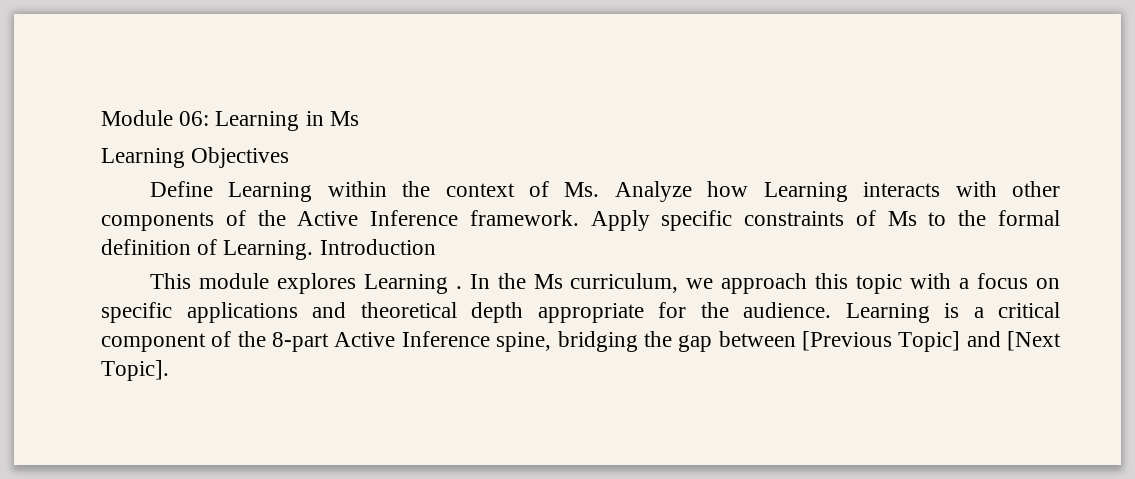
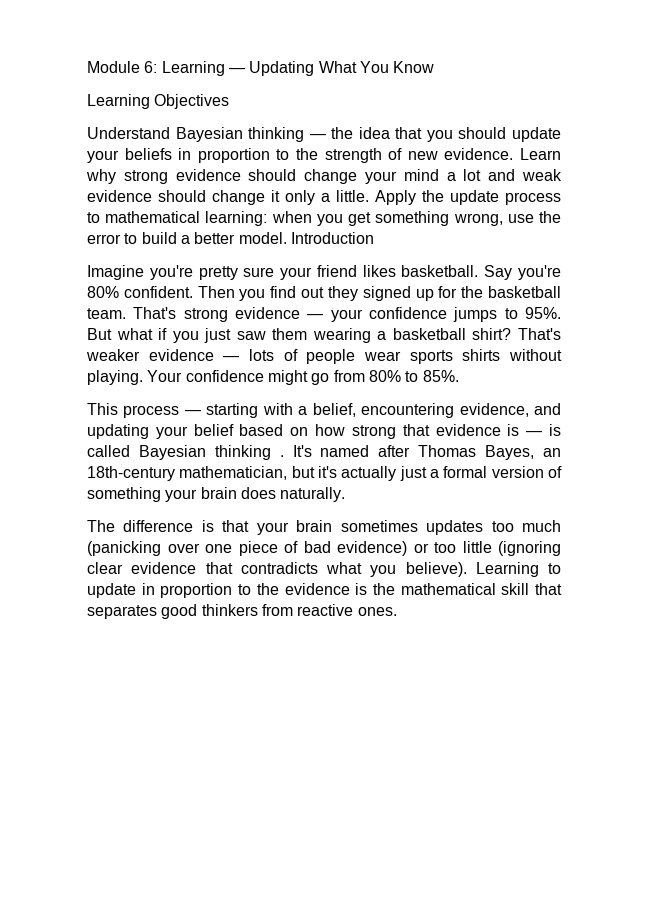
- Module 06: Learning in Ms
+ Module 6: Learning — Updating What You Know
  Learning Objectives
- Define Learning within the context of Ms. Analyze how Learning interacts with other components of the Active Inference framework. Apply specific constraints of Ms to the formal definition of Learning. Introduction
- This module explores Learning . In the Ms curriculum, we approach this topic with a focus on specific applications and theoretical depth appropriate for the audience. Learning is a critical component of the 8-part Active Inference spine, bridging the gap between [Previous Topic] and [Next Topic].
+ Understand Bayesian thinking — the idea that you should update your beliefs in proportion to the strength of new evidence. Learn why strong evidence should change your mind a lot and weak evidence should change it only a little. Apply the update process to mathematical learning: when you get something wrong, use the error to build a better model. Introduction
+ Imagine you're pretty sure your friend likes basketball. Say you're 80% confident. Then you find out they signed up for the basketball team. That's strong evidence — your confidence jumps to 95%. But what if you just saw them wearing a basketball shirt? That's weaker evidence — lots of people wear sports shirts without playing. Your confidence might go from 80% to 85%.
+ This process — starting with a belief, encountering evidence, and updating your belief based on how strong that evidence is — is called Bayesian thinking . It's named after Thomas Bayes, an 18th-century mathematician, but it's actually just a formal version of something your brain does naturally.
+ The difference is that your brain sometimes updates too much (panicking over one piece of bad evidence) or too little (ignoring clear evidence that contradicts what you believe). Learning to update in proportion to the evidence is the mathematical skill that separates good thinkers from reactive ones.

